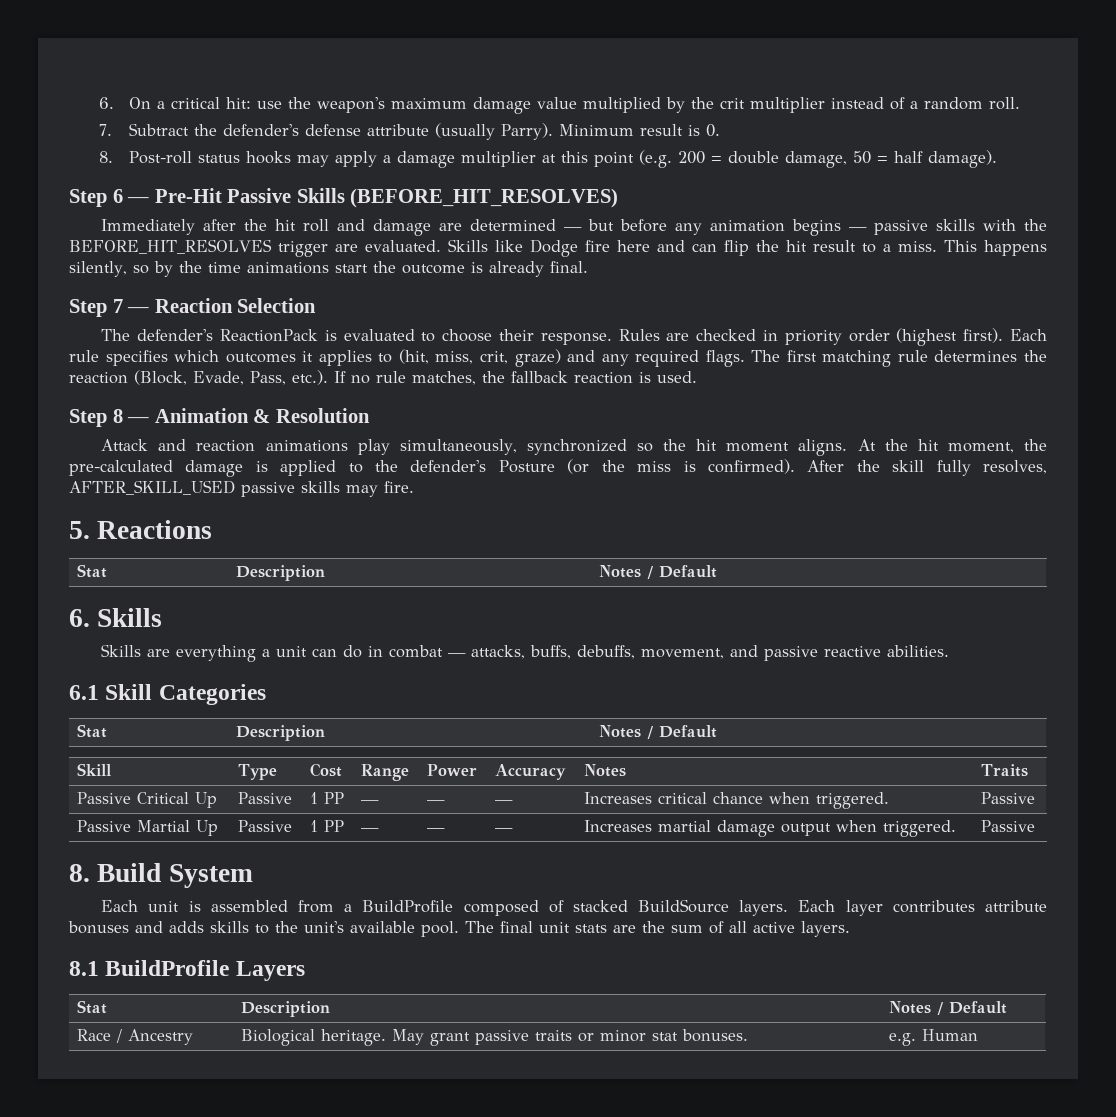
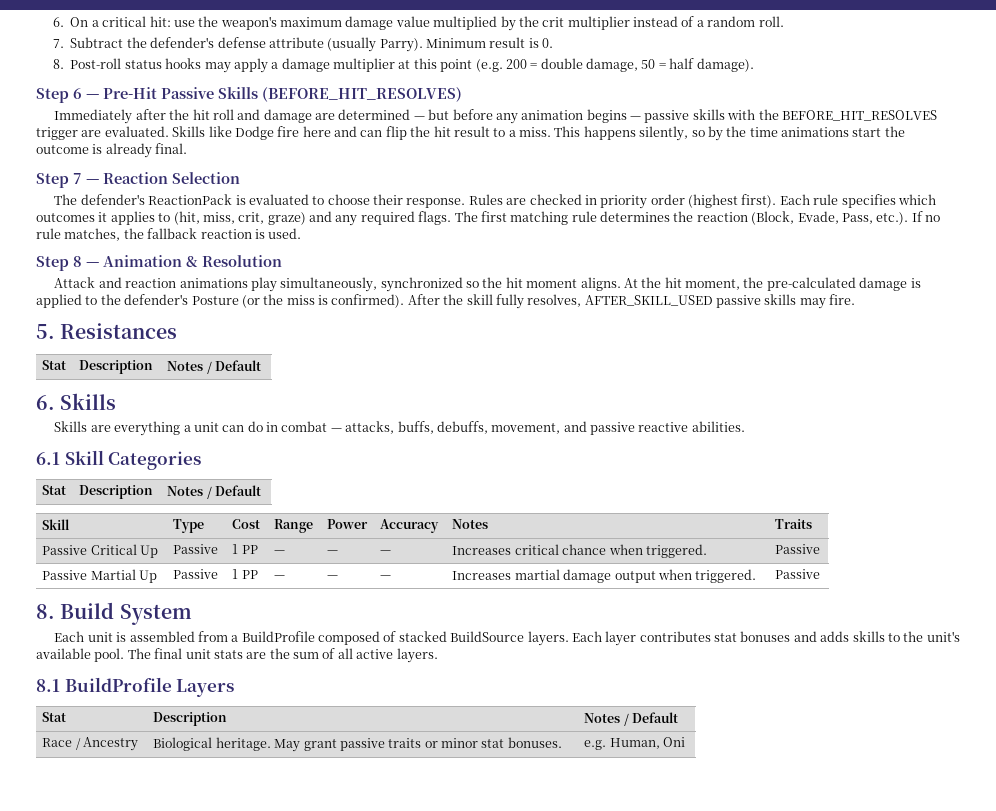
- 5. Reactions
+ 5. Resistances
- Each layer contributes attribute bonuses and adds skills to the unit's available pool.
+ Each layer contributes stat bonuses and adds skills to the unit's available pool.
- Race / Ancestry | Biological heritage. May grant passive traits or minor stat bonuses. | e.g. Human
+ Race / Ancestry | Biological heritage. May grant passive traits or minor stat bonuses. | e.g. Human, Oni

